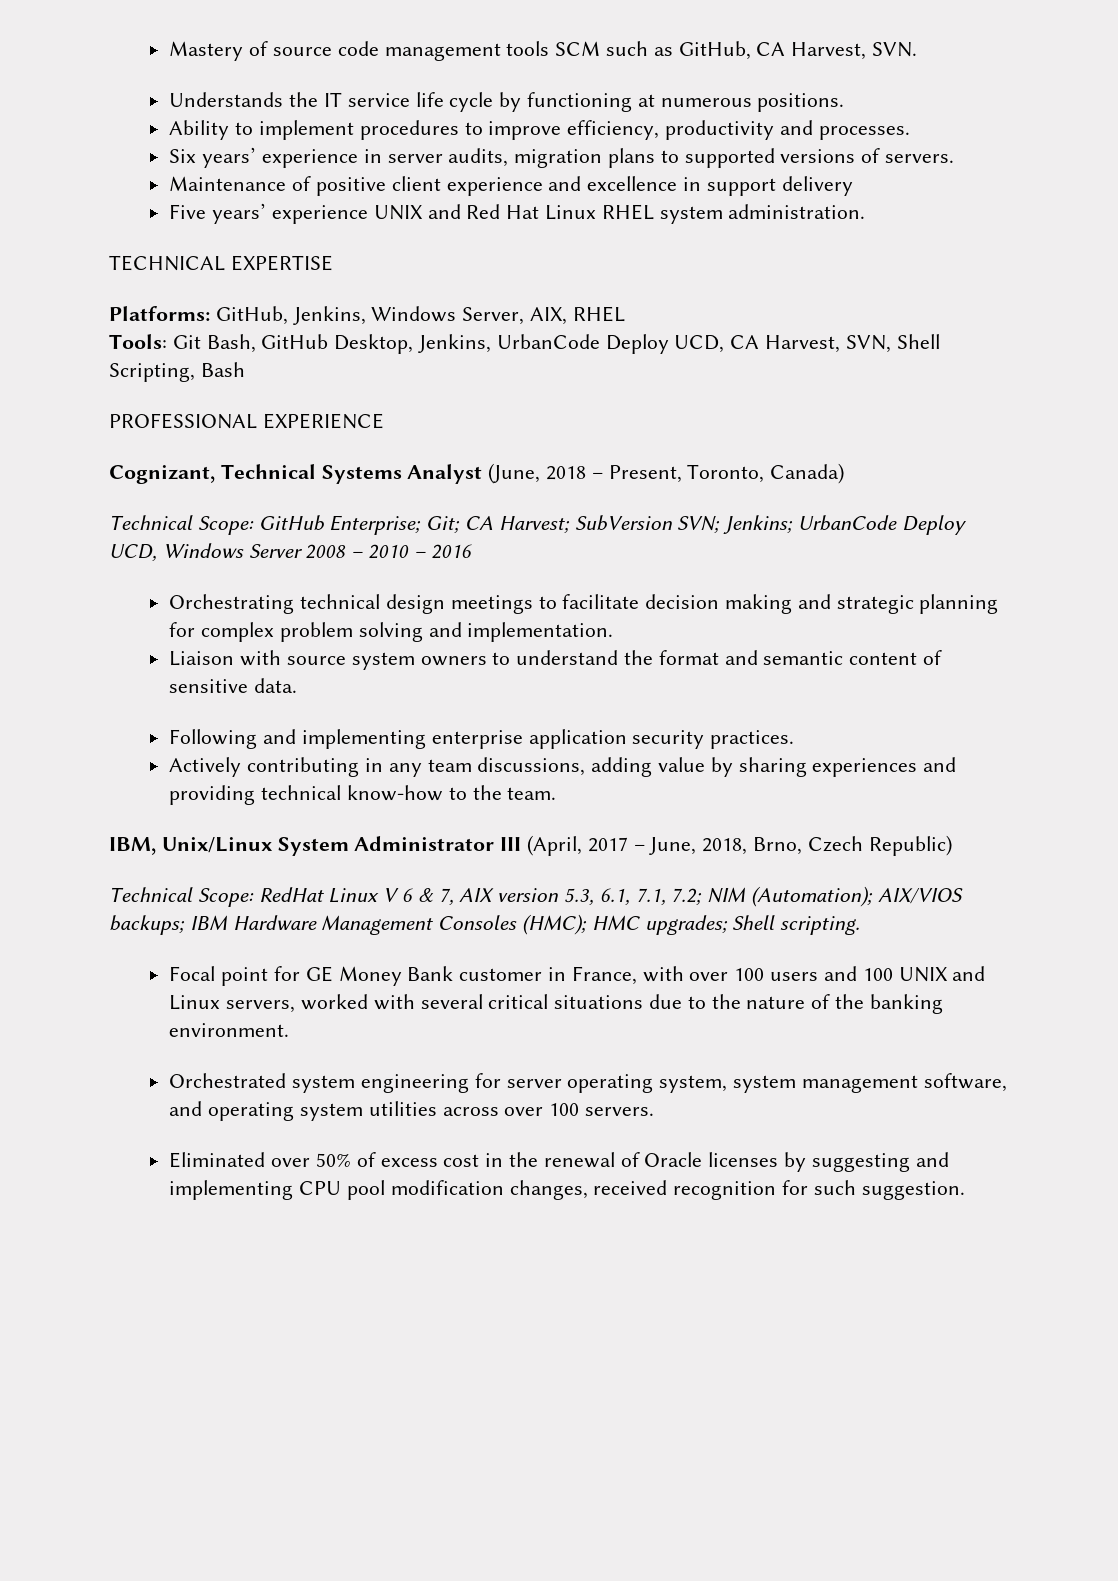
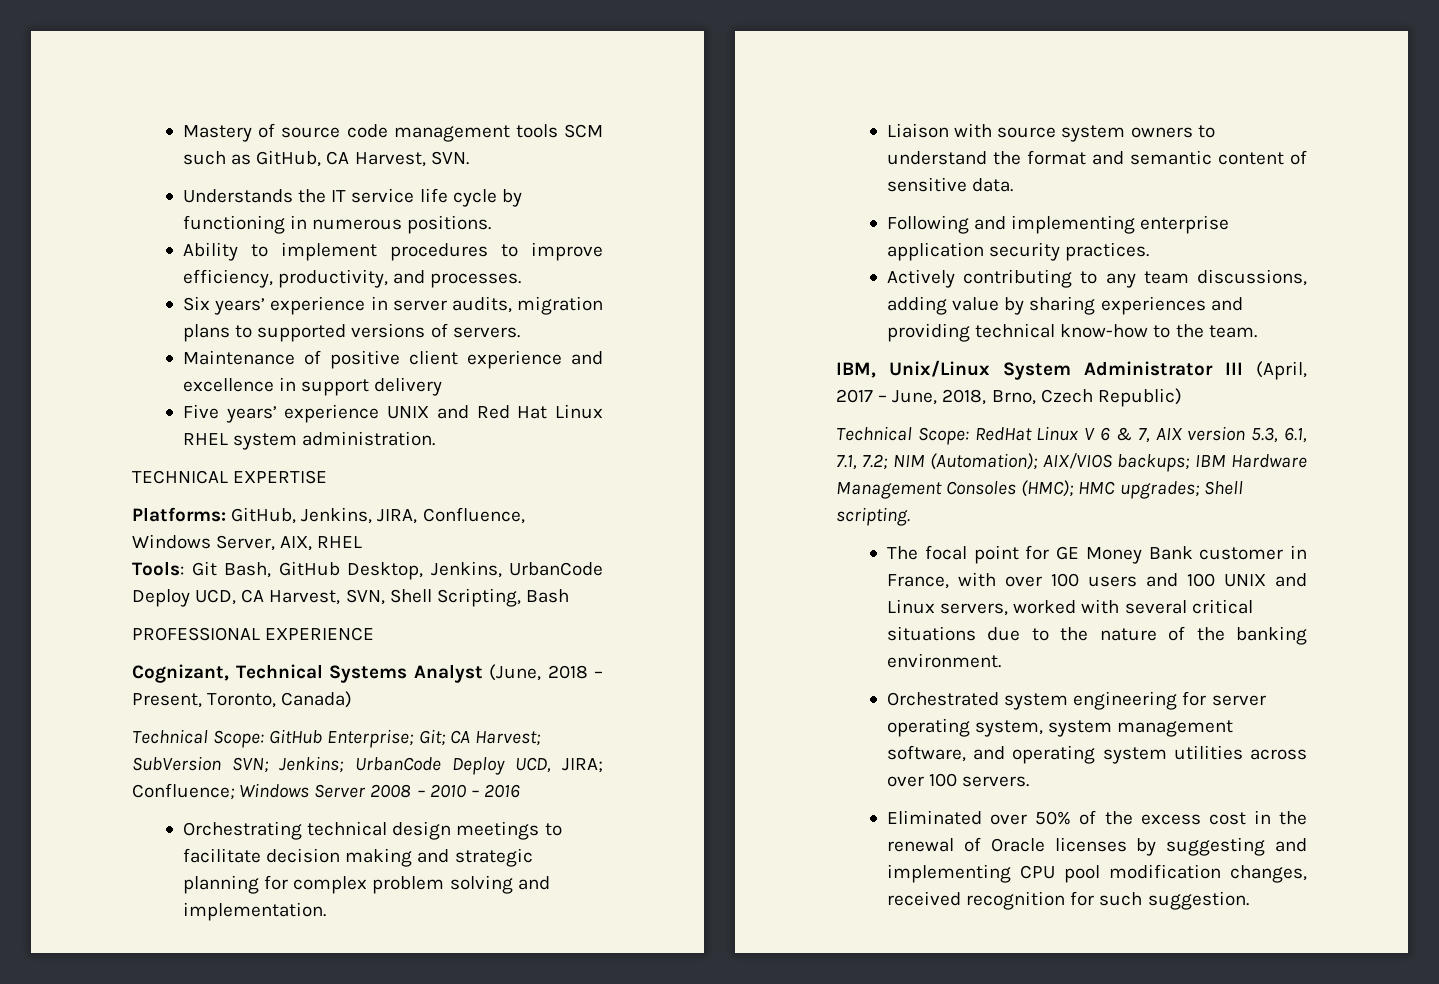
- Understands the IT service life cycle by functioning at numerous positions.
+ Understands the IT service life cycle by functioning in numerous positions.
- Ability to implement procedures to improve efficiency, productivity and processes.
+ Ability to implement procedures to improve efficiency, productivity, and processes.
- Platforms: GitHub, Jenkins, Windows Server, AIX, RHEL
+ Platforms: GitHub, Jenkins, JIRA, Confluence, Windows Server, AIX, RHEL
- Technical Scope: GitHub Enterprise; Git; CA Harvest; SubVersion SVN; Jenkins; UrbanCode Deploy UCD, Windows Server 2008 – 2010 – 2016
+ Technical Scope: GitHub Enterprise; Git; CA Harvest; SubVersion SVN; Jenkins; UrbanCode Deploy UCD, JIRA; Confluence; Windows Server 2008 – 2010 – 2016
- Actively contributing in any team discussions, adding value by sharing experiences and providing technical know-how to the team.
+ Actively contributing to any team discussions, adding value by sharing experiences and providing technical know-how to the team.
- Focal point for GE Money Bank customer in France, with over 100 users and 100 UNIX and Linux servers, worked with several critical situations due to the nature of the banking environment.
+ The focal point for GE Money Bank customer in France, with over 100 users and 100 UNIX and Linux servers, worked with several critical situations due to the nature of the banking environment.
- Eliminated over 50% of excess cost in the renewal of Oracle licenses by suggesting and implementing CPU pool modification changes, received recognition for such suggestion.
+ Eliminated over 50% of the excess cost in the renewal of Oracle licenses by suggesting and implementing CPU pool modification changes, received recognition for such suggestion.

